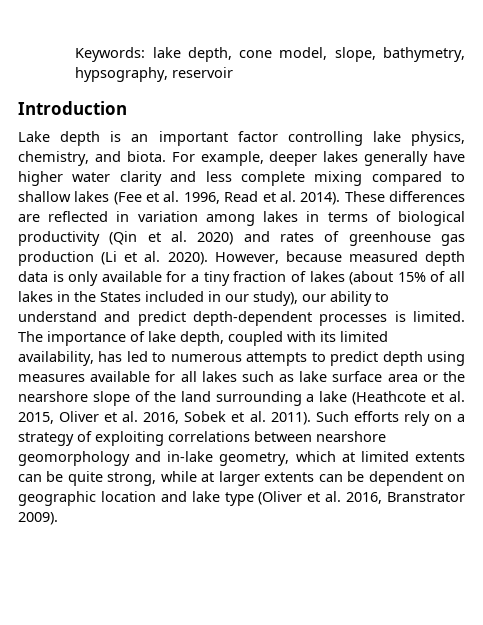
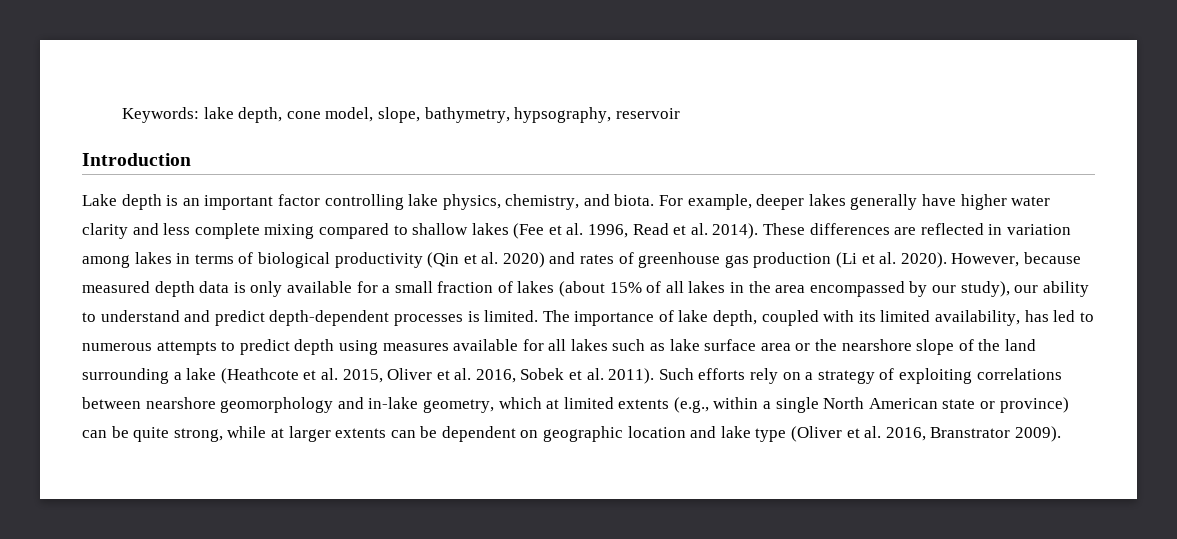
- However, because measured depth data is only available for a tiny fraction of lakes (about 15% of all lakes in the States included in our study), our ability to understand and predict depth-dependent processes is limited.
+ However, because measured depth data is only available for a small fraction of lakes (about 15% of all lakes in the area encompassed by our study), our ability to understand and predict depth-dependent processes is limited.
- Such efforts rely on a strategy of exploiting correlations between nearshore geomorphology and in-lake geometry, which at limited extents can be quite strong, while at larger extents can be dependent on geographic location and lake type (Oliver et al. 2016, Branstrator 2009).
+ Such efforts rely on a strategy of exploiting correlations between nearshore geomorphology and in-lake geometry, which at limited extents (e.g., within a single North American state or province) can be quite strong, while at larger extents can be dependent on geographic location and lake type (Oliver et al. 2016, Branstrator 2009).

